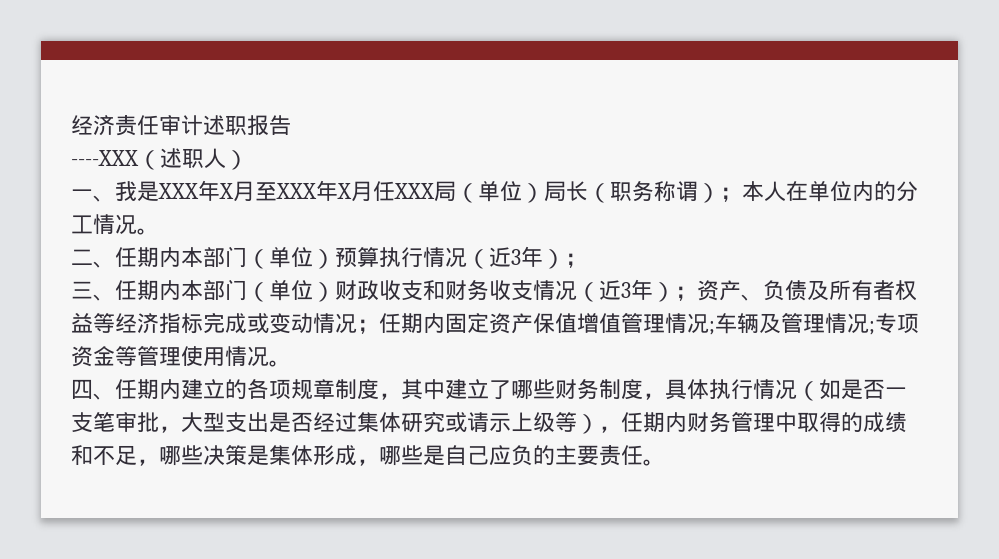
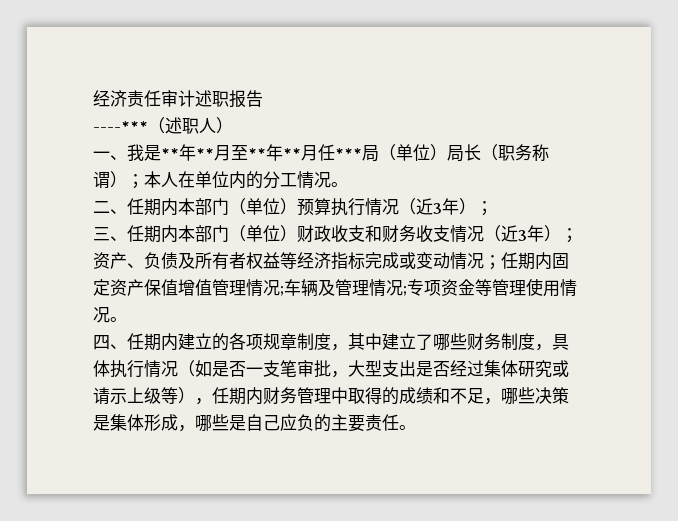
- ----XXX（述职人）
+ ----***（述职人）
- 一、我是XXX年X月至XXX年X月任XXX局（单位）局长（职务称谓）；本人在单位内的分工情况。
+ 一、我是**年**月至**年**月任***局（单位）局长（职务称谓）；本人在单位内的分工情况。

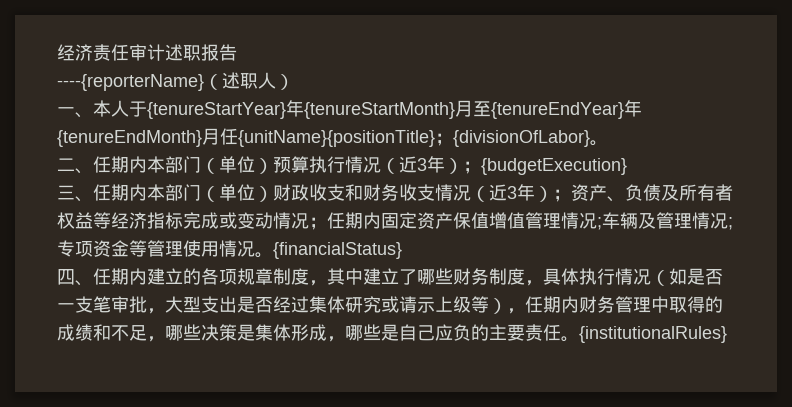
- ----***（述职人）
+ ----{reporterName}（述职人）
- 一、我是**年**月至**年**月任***局（单位）局长（职务称谓）；本人在单位内的分工情况。
+ 一、本人于{tenureStartYear}年{tenureStartMonth}月至{tenureEndYear}年{tenureEndMonth}月任{unitName}{positionTitle}；{divisionOfLabor}。
- 二、任期内本部门（单位）预算执行情况（近3年）；
+ 二、任期内本部门（单位）预算执行情况（近3年）；{budgetExecution}
+ {financialStatus}
+ {institutionalRules}

